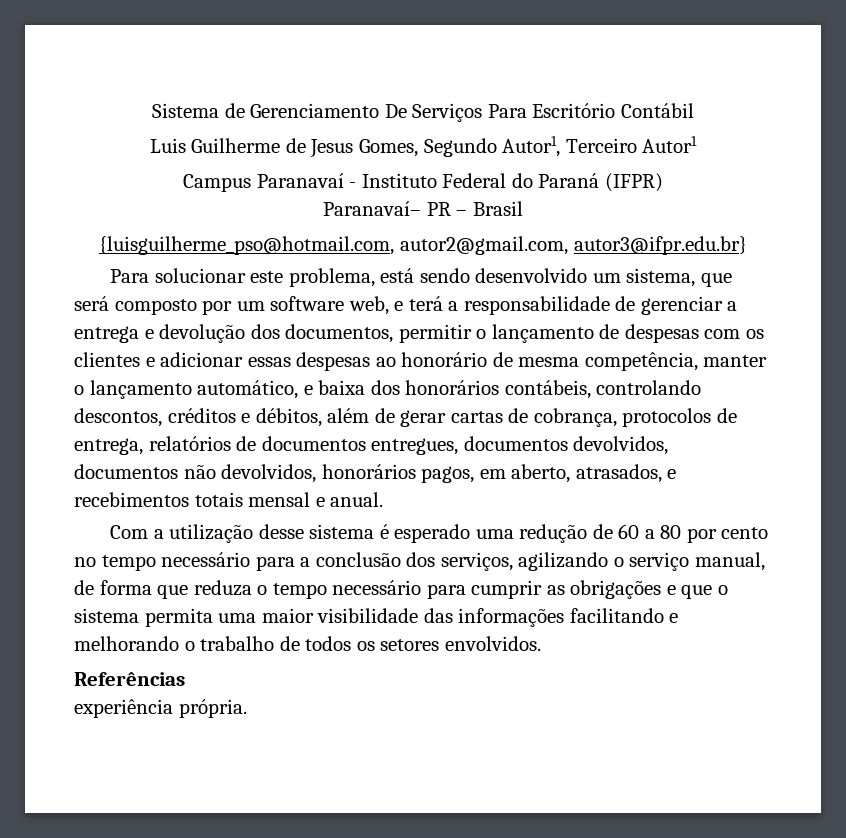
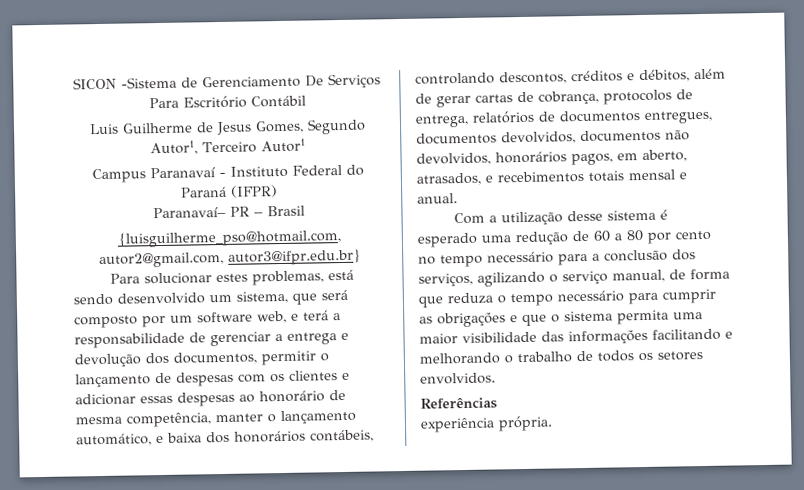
- Sistema de Gerenciamento De Serviços Para Escritório Contábil
+ SICON -Sistema de Gerenciamento De Serviços Para Escritório Contábil
- Para solucionar este problema, está sendo desenvolvido um sistema, que será composto por um software web, e terá a responsabilidade de gerenciar a entrega e devolução dos documentos, permitir o lançamento de despesas com os clientes e adicionar essas despesas ao honorário de mesma competência, manter o lançamento automático, e baixa dos honorários contábeis, controlando descontos, créditos e débitos, além de gerar cartas de cobrança, protocolos de entrega, relatórios de documentos entregues, documentos devolvidos, documentos não devolvidos, honorários pagos, em aberto, atrasados, e recebimentos totais mensal e anual.
+ Para solucionar estes problemas, está sendo desenvolvido um sistema, que será composto por um software web, e terá a responsabilidade de gerenciar a entrega e devolução dos documentos, permitir o lançamento de despesas com os clientes e adicionar essas despesas ao honorário de mesma competência, manter o lançamento automático, e baixa dos honorários contábeis, controlando descontos, créditos e débitos, além de gerar cartas de cobrança, protocolos de entrega, relatórios de documentos entregues, documentos devolvidos, documentos não devolvidos, honorários pagos, em aberto, atrasados, e recebimentos totais mensal e anual.

